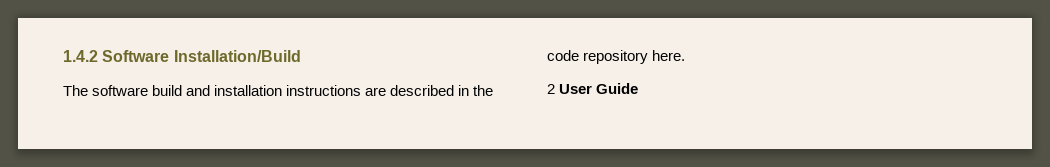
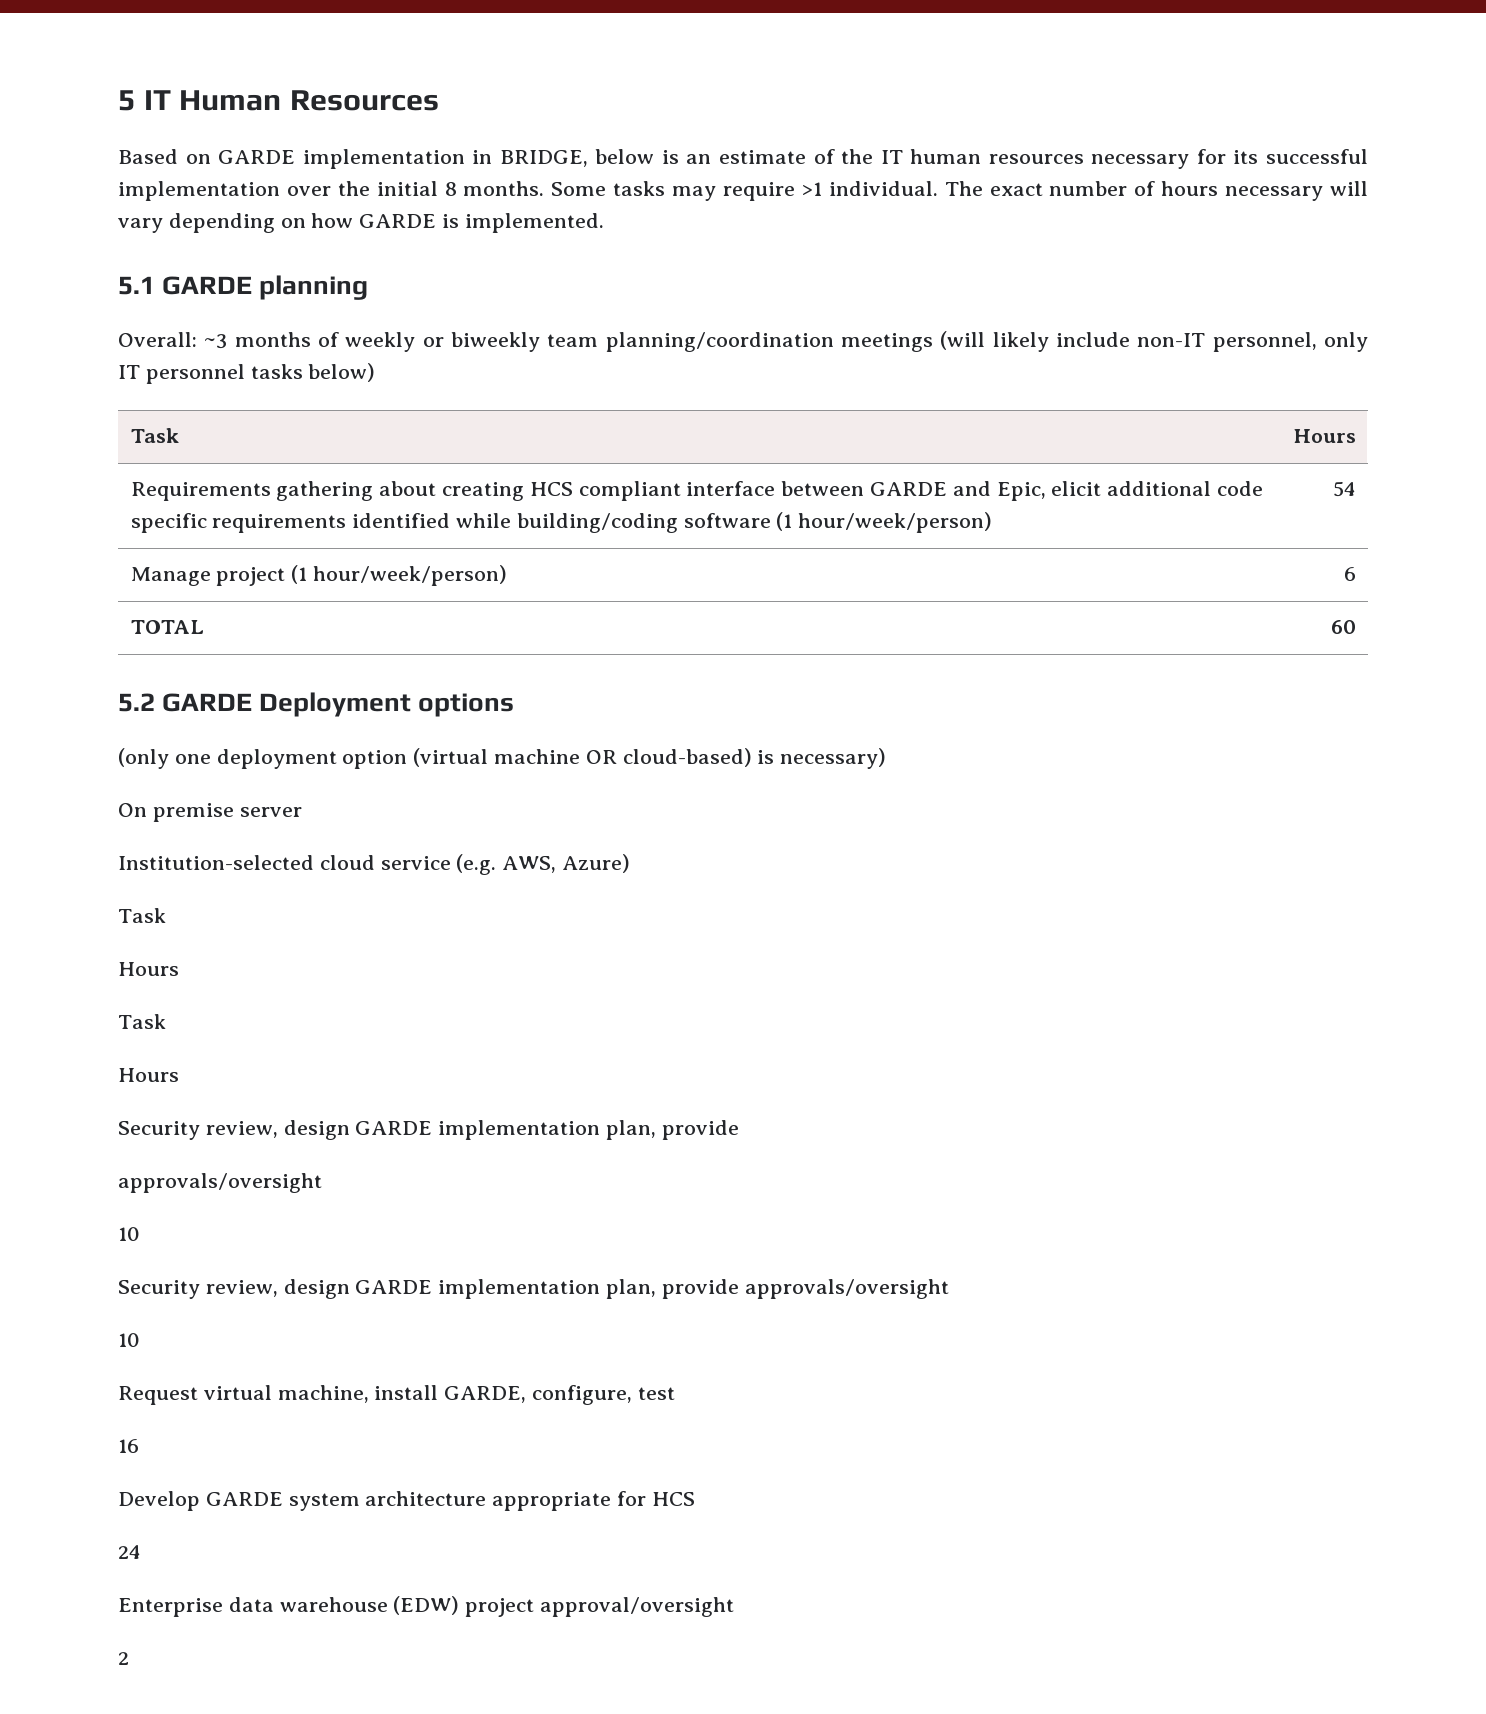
- 1.4.2 Software Installation/Build
- The software build and installation instructions are described in the code repository here.
+ 5 IT Human Resources
+ Based on GARDE implementation in BRIDGE, below is an estimate of the IT human resources necessary for its successful implementation over the initial 8 months. Some tasks may require >1 individual. The exact number of hours necessary will vary depending on how GARDE is implemented.
+ 5.1 GARDE planning
+ Overall: ~3 months of weekly or biweekly team planning/coordination meetings (will likely include non-IT personnel, only IT personnel tasks below)
+ Task | Hours
+ Requirements gathering about creating HCS compliant interface between GARDE and Epic, elicit additional code specific requirements identified while building/coding software (1 hour/week/person) | 54
+ Manage project (1 hour/week/person) | 6
+ TOTAL | 60
+ 5.2 GARDE Deployment options
+ (only one deployment option (virtual machine OR cloud-based) is necessary)
+ On premise server
+ Institution-selected cloud service (e.g. AWS, Azure)
+ Task
+ Hours
+ Task
+ Hours
+ Security review, design GARDE implementation plan, provide
+ approvals/oversight
+ 10
+ Security review, design GARDE implementation plan, provide approvals/oversight
+ 10
+ Request virtual machine, install GARDE, configure, test
+ 16
+ Develop GARDE system architecture appropriate for HCS
+ 24
+ Enterprise data warehouse (EDW) project approval/oversight
- 2 User Guide
+ 2

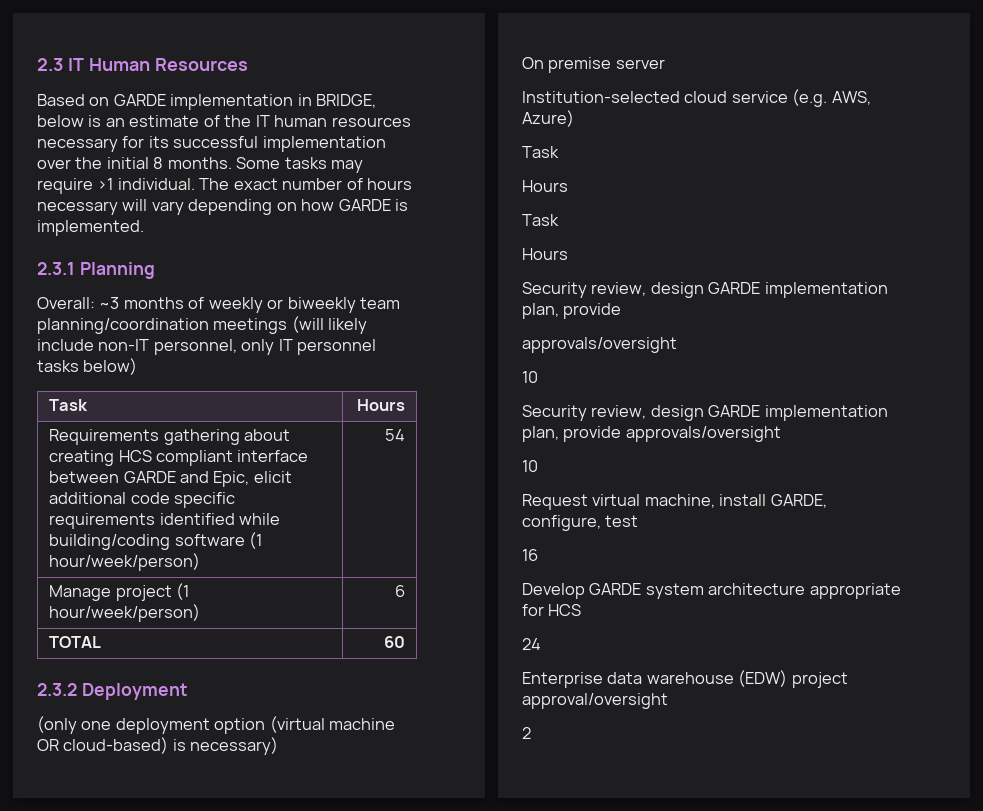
- 5 IT Human Resources
+ 2.3 IT Human Resources
- 5.1 GARDE planning
+ 2.3.1 Planning
- 5.2 GARDE Deployment options
+ 2.3.2 Deployment

